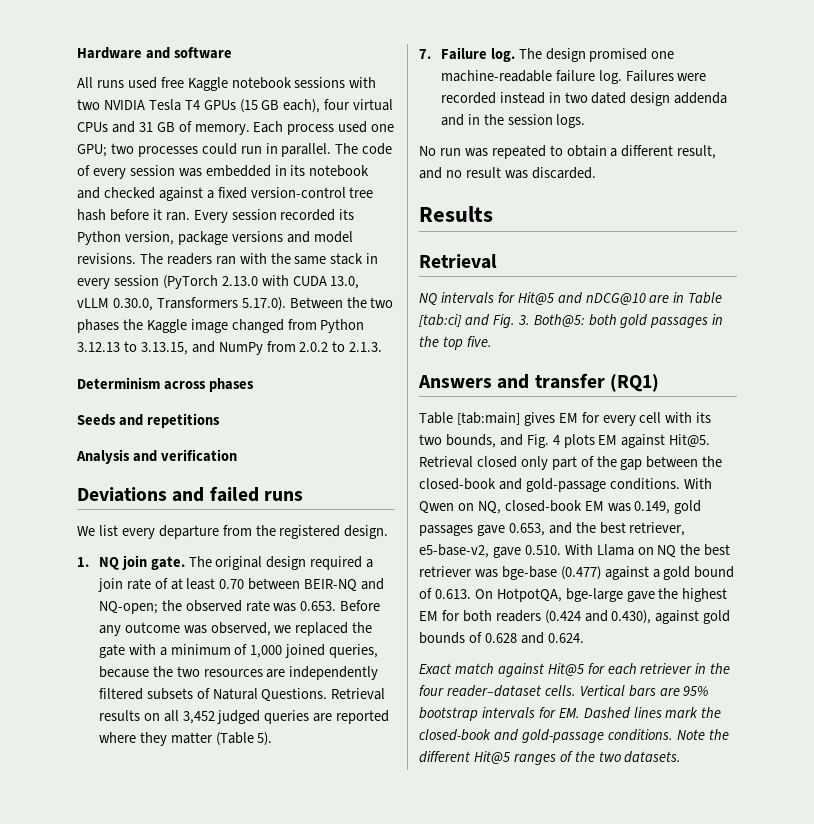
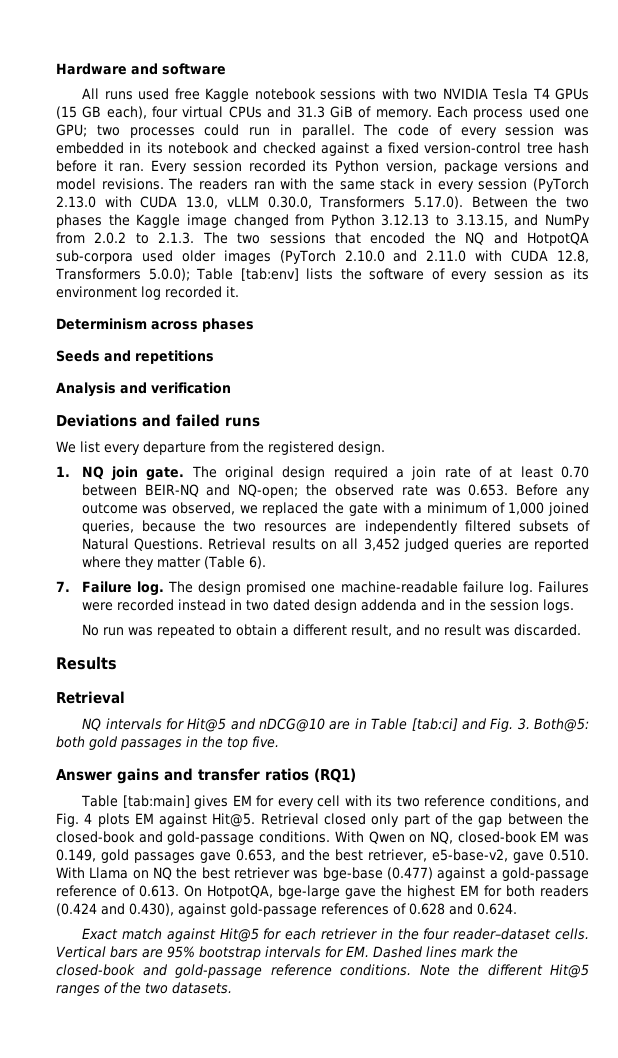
- All runs used free Kaggle notebook sessions with two NVIDIA Tesla T4 GPUs (15 GB each), four virtual CPUs and 31 GB of memory.
+ All runs used free Kaggle notebook sessions with two NVIDIA Tesla T4 GPUs (15 GB each), four virtual CPUs and 31.3 GiB of memory.
- The readers ran with the same stack in every session (PyTorch 2.13.0 with CUDA 13.0, vLLM 0.30.0, Transformers 5.17.0). Between the two phases the Kaggle image changed from Python 3.12.13 to 3.13.15, and NumPy from 2.0.2 to 2.1.3.
+ The readers ran with the same stack in every session (PyTorch 2.13.0 with CUDA 13.0, vLLM 0.30.0, Transformers 5.17.0). Between the two phases the Kaggle image changed from Python 3.12.13 to 3.13.15, and NumPy from 2.0.2 to 2.1.3. The two sessions that encoded the NQ and HotpotQA sub-corpora used older images (PyTorch 2.10.0 and 2.11.0 with CUDA 12.8, Transformers 5.0.0); Table [tab:env] lists the software of every session as its environment log recorded it.
- Retrieval results on all 3,452 judged queries are reported where they matter (Table 5).
+ Retrieval results on all 3,452 judged queries are reported where they matter (Table 6).
- Answers and transfer (RQ1)
+ Answer gains and transfer ratios (RQ1)
- Table [tab:main] gives EM for every cell with its two bounds, and Fig. 4 plots EM against Hit@5.
+ Table [tab:main] gives EM for every cell with its two reference conditions, and Fig. 4 plots EM against Hit@5.
- With Qwen on NQ, closed-book EM was 0.149, gold passages gave 0.653, and the best retriever, e5-base-v2, gave 0.510. With Llama on NQ the best retriever was bge-base (0.477) against a gold bound of 0.613. On HotpotQA, bge-large gave the highest EM for both readers (0.424 and 0.430), against gold bounds of 0.628 and 0.624.
+ With Qwen on NQ, closed-book EM was 0.149, gold passages gave 0.653, and the best retriever, e5-base-v2, gave 0.510. With Llama on NQ the best retriever was bge-base (0.477) against a gold-passage reference of 0.613. On HotpotQA, bge-large gave the highest EM for both readers (0.424 and 0.430), against gold-passage references of 0.628 and 0.624.
- Vertical bars are 95% bootstrap intervals for EM. Dashed lines mark the closed-book and gold-passage conditions.
+ Vertical bars are 95% bootstrap intervals for EM. Dashed lines mark the closed-book and gold-passage reference conditions.

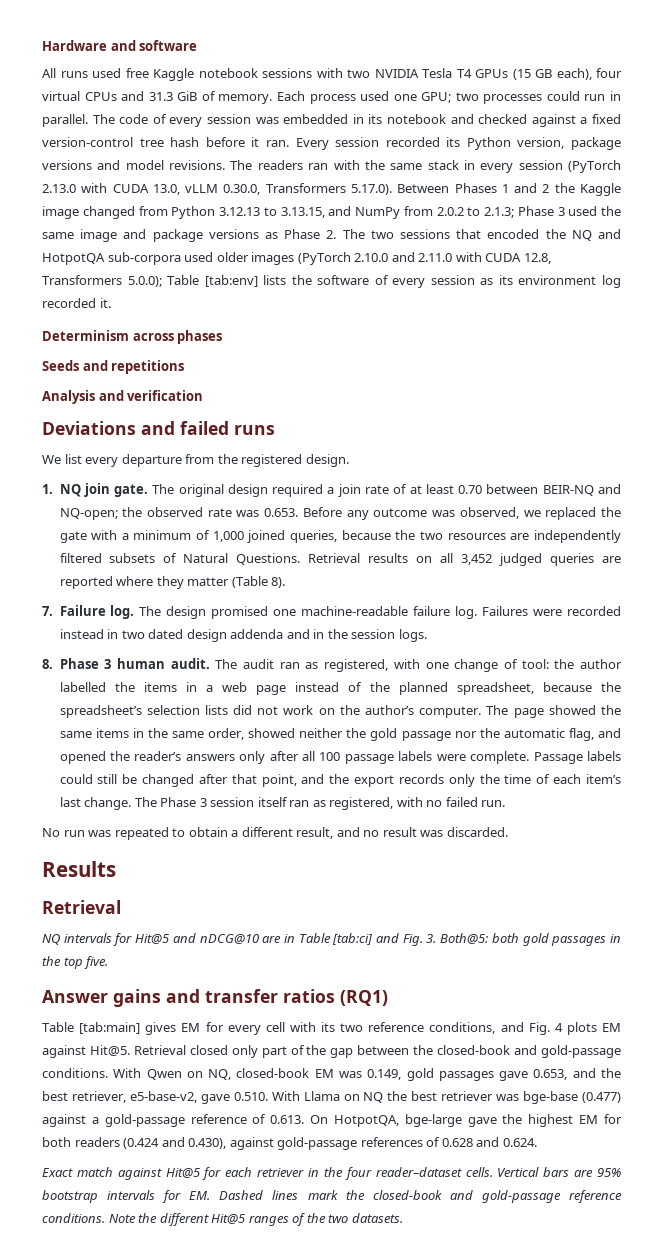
- The readers ran with the same stack in every session (PyTorch 2.13.0 with CUDA 13.0, vLLM 0.30.0, Transformers 5.17.0). Between the two phases the Kaggle image changed from Python 3.12.13 to 3.13.15, and NumPy from 2.0.2 to 2.1.3. The two sessions that encoded the NQ and HotpotQA sub-corpora used older images (PyTorch 2.10.0 and 2.11.0 with CUDA 12.8, Transformers 5.0.0);
+ The readers ran with the same stack in every session (PyTorch 2.13.0 with CUDA 13.0, vLLM 0.30.0, Transformers 5.17.0). Between Phases 1 and 2 the Kaggle image changed from Python 3.12.13 to 3.13.15, and NumPy from 2.0.2 to 2.1.3; Phase 3 used the same image and package versions as Phase 2. The two sessions that encoded the NQ and HotpotQA sub-corpora used older images (PyTorch 2.10.0 and 2.11.0 with CUDA 12.8, Transformers 5.0.0);
- Retrieval results on all 3,452 judged queries are reported where they matter (Table 6).
+ Retrieval results on all 3,452 judged queries are reported where they matter (Table 8).
+ 8. Phase 3 human audit. The audit ran as registered, with one change of tool: the author labelled the items in a web page instead of the planned spreadsheet, because the spreadsheet’s selection lists did not work on the author’s computer. The page showed the same items in the same order, showed neither the gold passage nor the automatic flag, and opened the reader’s answers only after all 100 passage labels were complete. Passage labels could still be changed after that point, and the export records only the time of each item’s last change. The Phase 3 session itself ran as registered, with no failed run.

